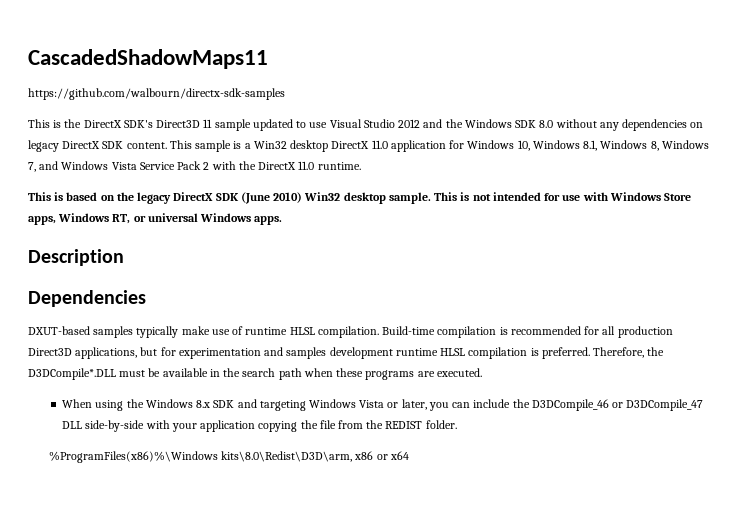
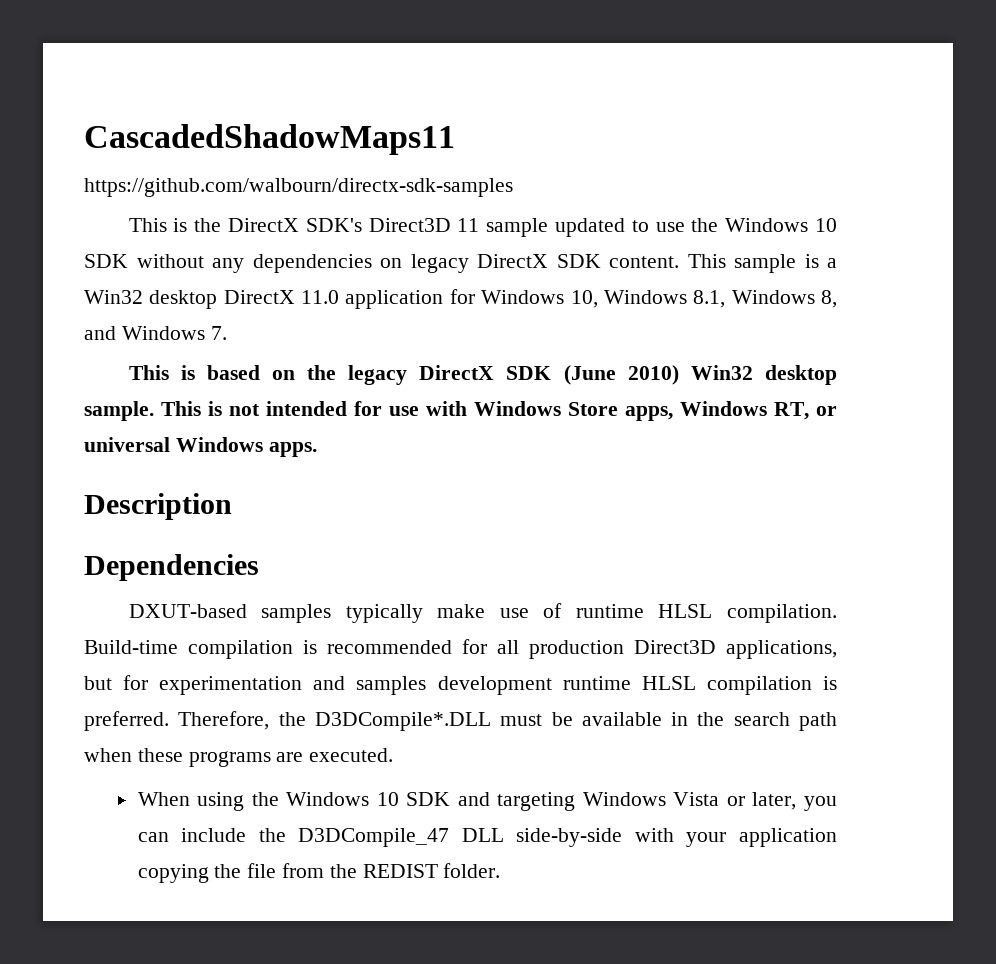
- This is the DirectX SDK's Direct3D 11 sample updated to use Visual Studio 2012 and the Windows SDK 8.0 without any dependencies on legacy DirectX SDK content.
+ This is the DirectX SDK's Direct3D 11 sample updated to use the Windows 10 SDK without any dependencies on legacy DirectX SDK content.
- This sample is a Win32 desktop DirectX 11.0 application for Windows 10, Windows 8.1, Windows 8, Windows 7, and Windows Vista Service Pack 2 with the DirectX 11.0 runtime.
+ This sample is a Win32 desktop DirectX 11.0 application for Windows 10, Windows 8.1, Windows 8, and Windows 7.
- When using the Windows 8.x SDK and targeting Windows Vista or later, you can include the D3DCompile_46 or D3DCompile_47 DLL side-by-side with your application copying the file from the REDIST folder.
+ When using the Windows 10 SDK and targeting Windows Vista or later, you can include the D3DCompile_47 DLL side-by-side with your application copying the file from the REDIST folder.
- %ProgramFiles(x86)%\Windows kits\8.0\Redist\D3D\arm, x86 or x64

